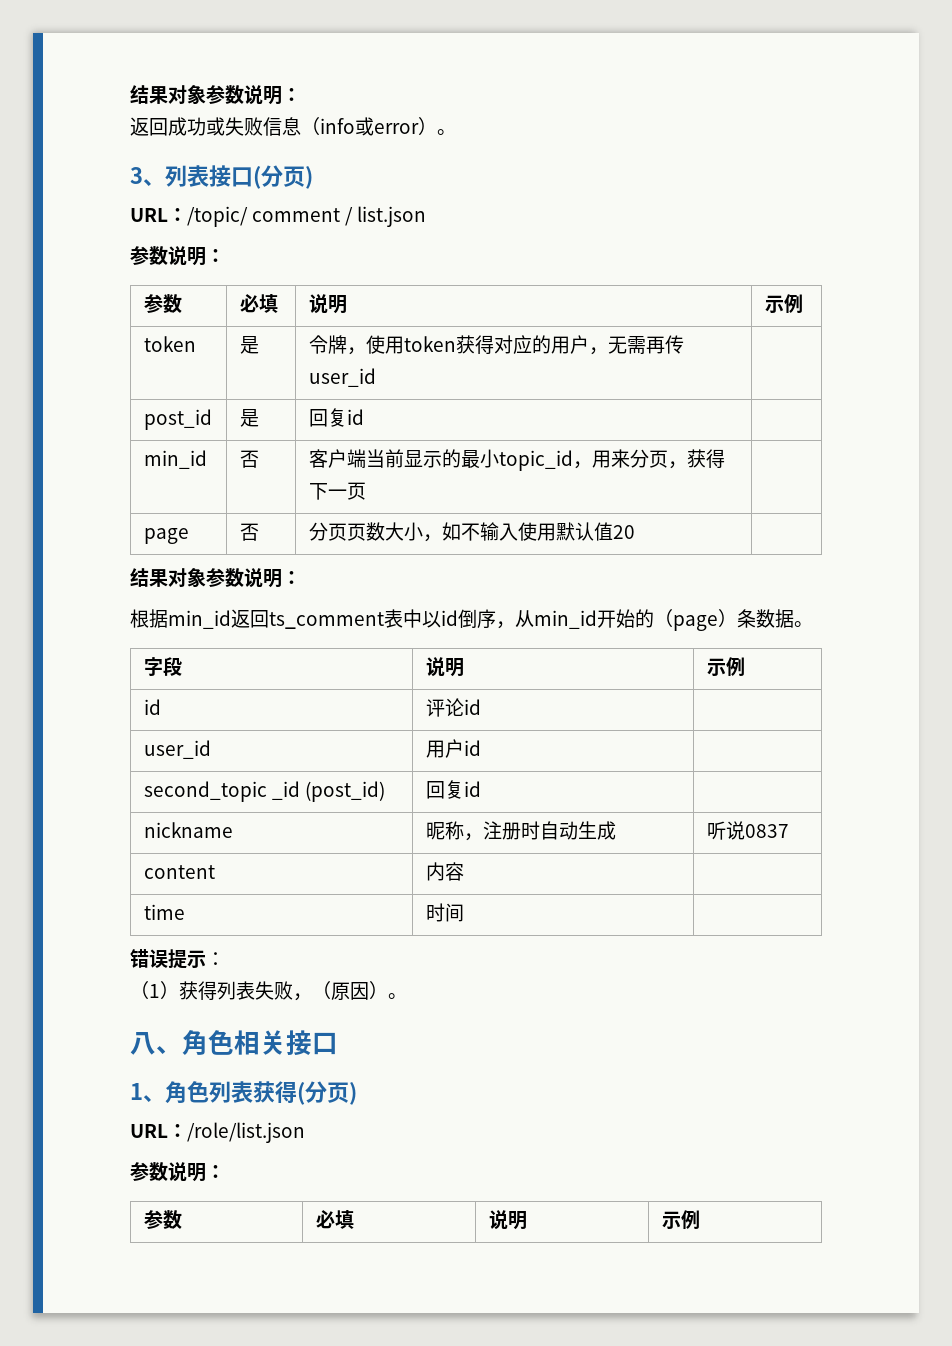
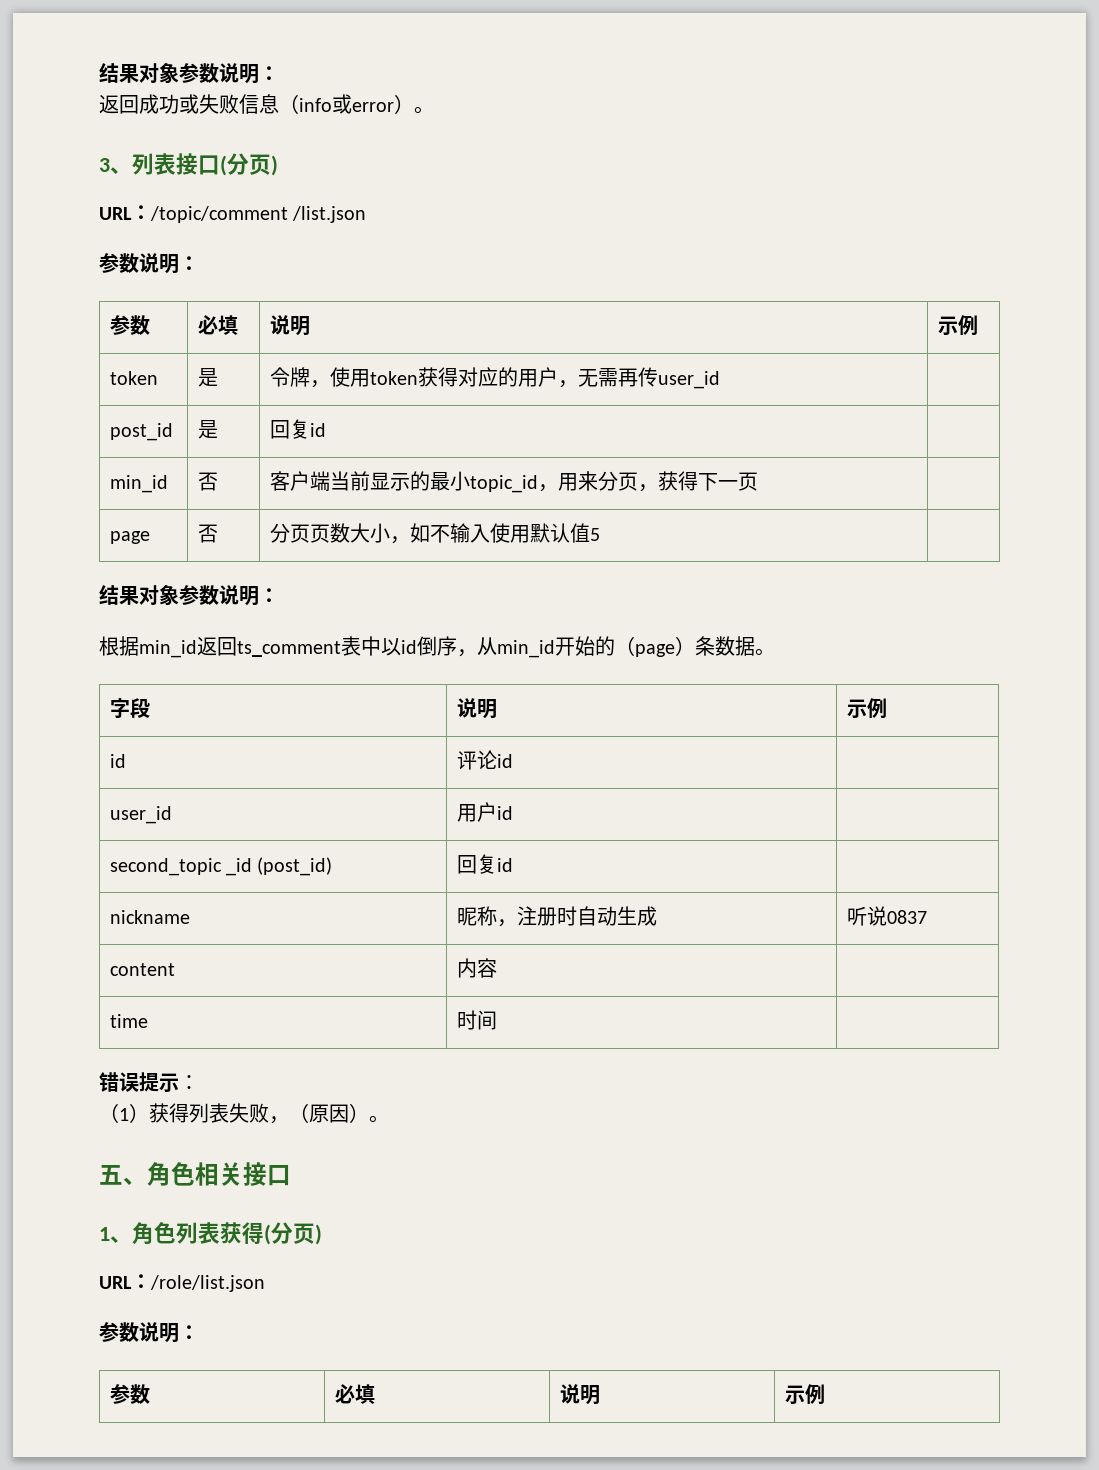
- URL：/topic/ comment / list.json
+ URL：/topic/comment /list.json
- page | 否 | 分页页数大小，如不输入使用默认值20 |
+ page | 否 | 分页页数大小，如不输入使用默认值5 |
- 八、角色相关接口
+ 五、角色相关接口

